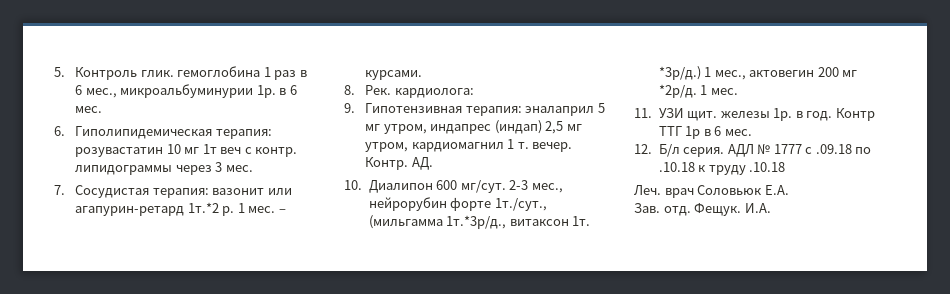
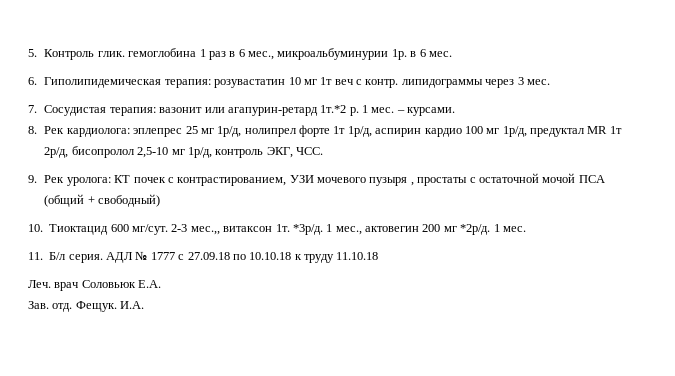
- 8. Рек. кардиолога:
- 9. Гипотензивная терапия: эналаприл 5 мг утром, индапрес (индап) 2,5 мг утром, кардиомагнил 1 т. вечер. Контр. АД.
+ 8. Рек кардиолога: эплепрес 25 мг 1р/д, нолипрел форте 1т 1р/д, аспирин кардио 100 мг 1р/д, предуктал MR 1т 2р/д, бисопролол 2,5-10 мг 1р/д, контроль ЭКГ, ЧСС.
+ 9. Рек уролога: КТ почек с контрастированием, УЗИ мочевого пузыря , простаты с остаточной мочой ПСА (общий + свободный)
- 10. Диалипон 600 мг/сут.
+ 10. Тиоктацид 600 мг/сут.
- 2-3 мес., нейрорубин форте 1т./сут., (мильгамма 1т.*3р/д., витаксон 1т.
+ 2-3 мес.,, витаксон 1т.
- *3р/д.)
+ *3р/д.
- 11. УЗИ щит. железы 1р. в год. Контр ТТГ 1р в 6 мес.
- 12. Б/л серия.
+ 11. Б/л серия.
- АДЛ № 1777 с .09.18 по .10.18 к труду .10.18
+ АДЛ № 1777 с 27.09.18 по 10.10.18 к труду 11.10.18

